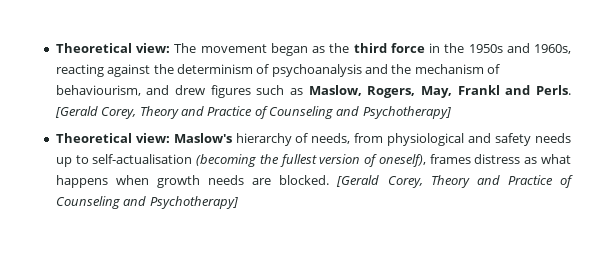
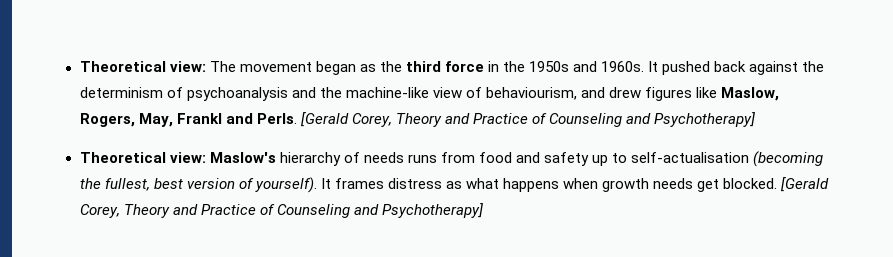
- Theoretical view: The movement began as the third force in the 1950s and 1960s, reacting against the determinism of psychoanalysis and the mechanism of behaviourism, and drew figures such as Maslow, Rogers, May, Frankl and Perls.
+ Theoretical view: The movement began as the third force in the 1950s and 1960s. It pushed back against the determinism of psychoanalysis and the machine-like view of behaviourism, and drew figures like Maslow, Rogers, May, Frankl and Perls.
- Theoretical view: Maslow's hierarchy of needs, from physiological and safety needs up to self-actualisation (becoming the fullest version of oneself), frames distress as what happens when growth needs are blocked.
+ Theoretical view: Maslow's hierarchy of needs runs from food and safety up to self-actualisation (becoming the fullest, best version of yourself). It frames distress as what happens when growth needs get blocked.

